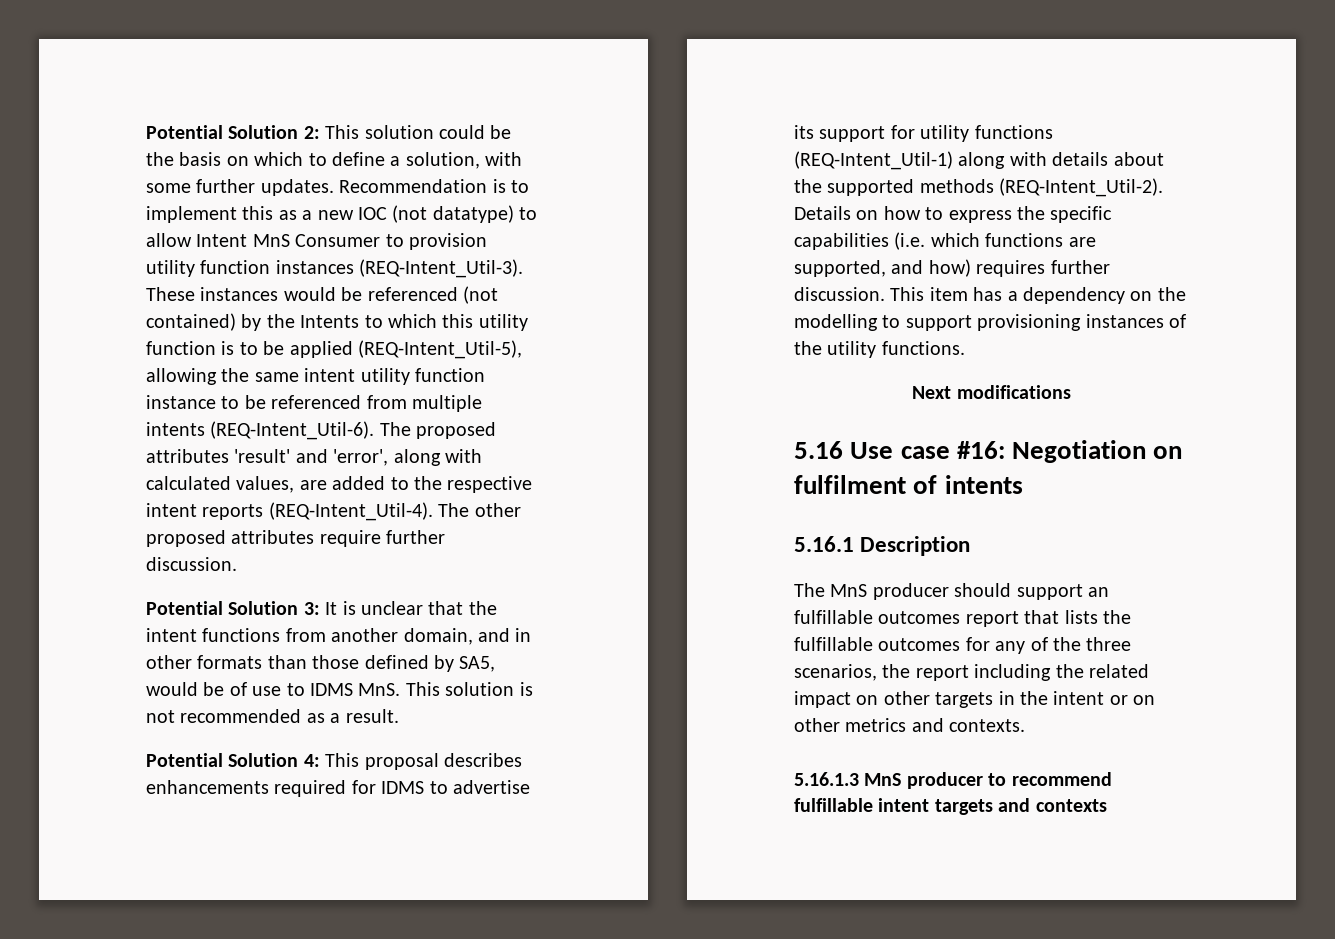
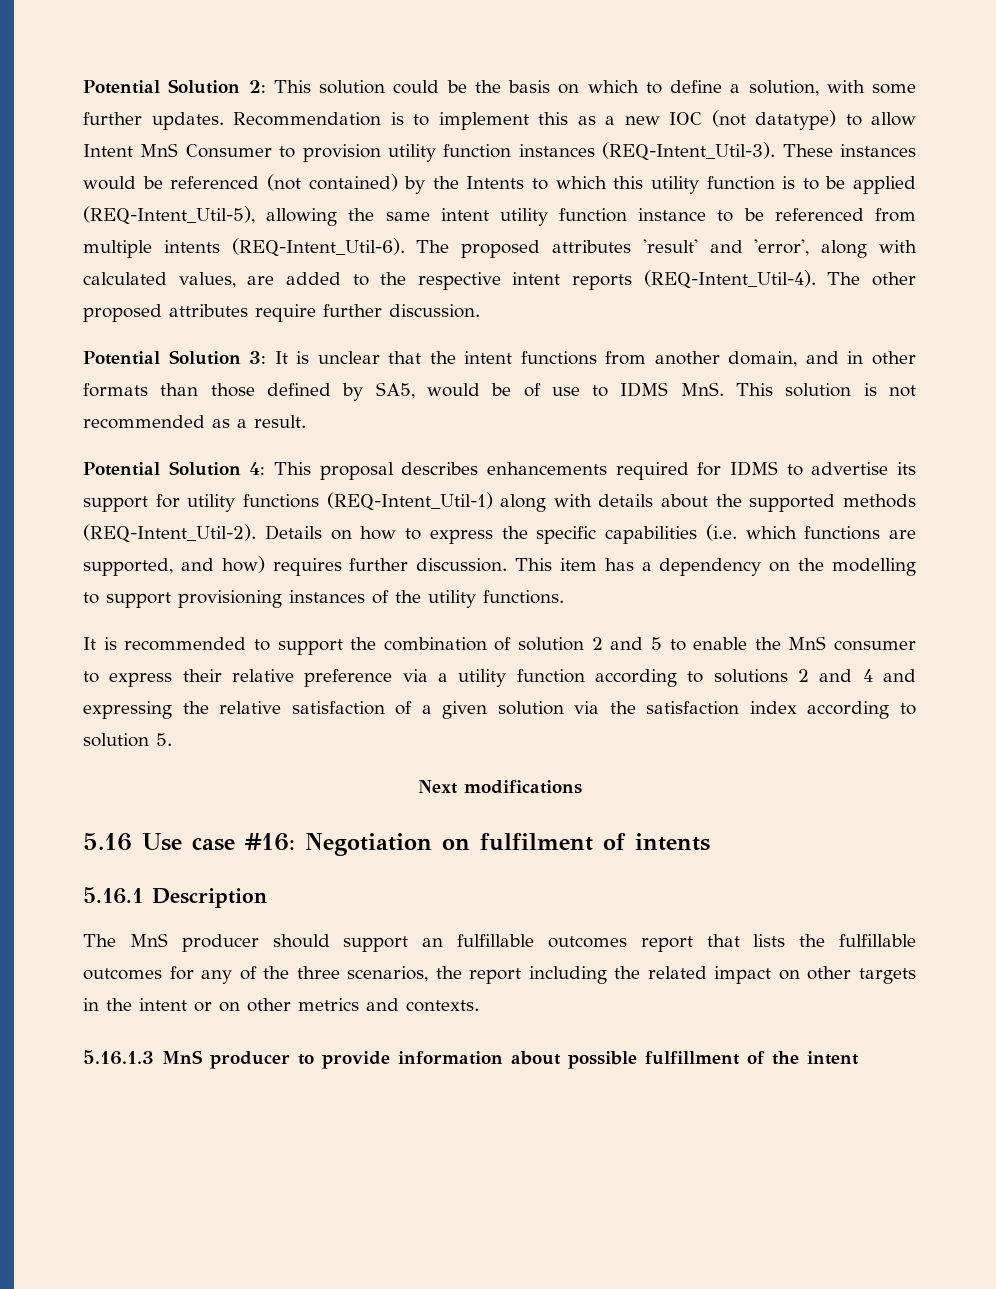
+ It is recommended to support the combination of solution 2 and 5 to enable the MnS consumer to express their relative preference via a utility function according to solutions 2 and 4 and expressing the relative satisfaction of a given solution via the satisfaction index according to solution 5.
- 5.16.1.3 MnS producer to recommend fulfillable intent targets and contexts
+ 5.16.1.3 MnS producer to provide information about possible fulfillment of the intent

